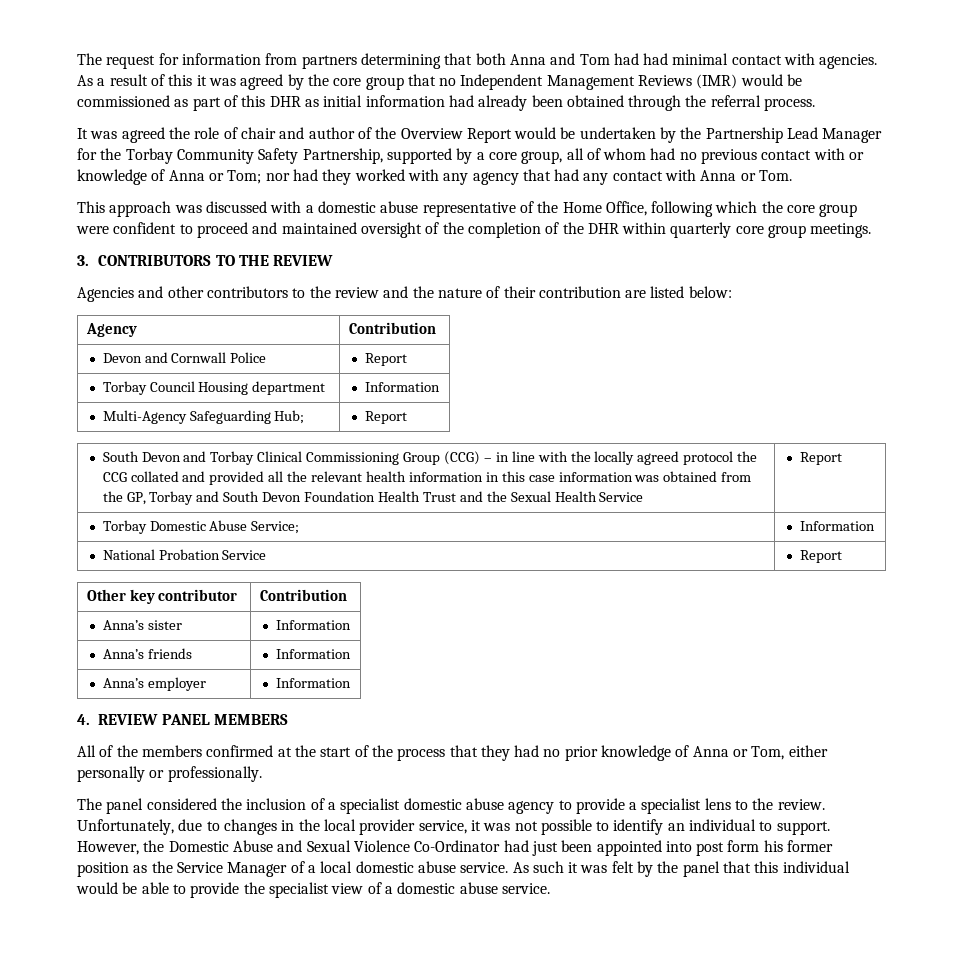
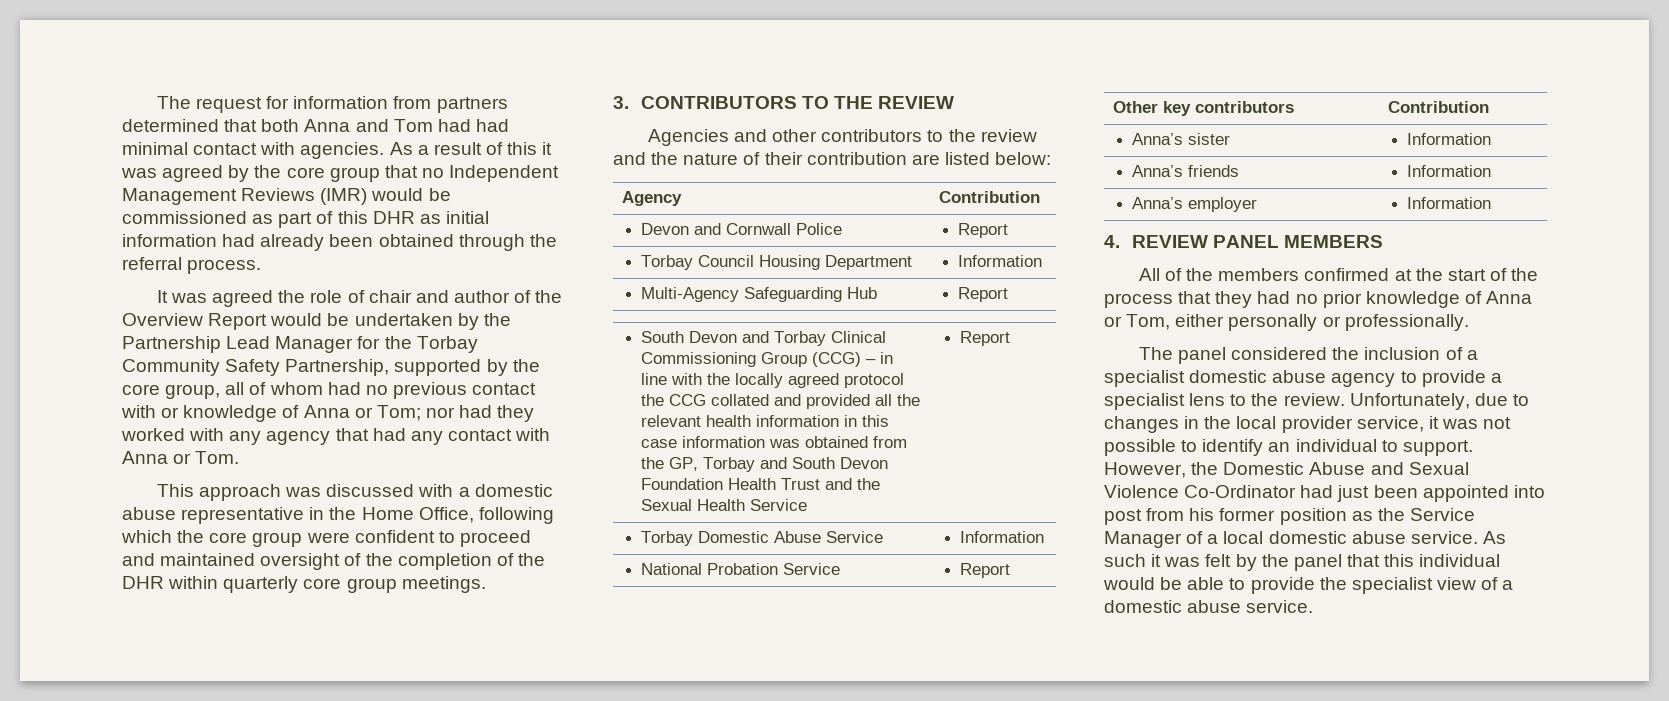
- The request for information from partners determining that both Anna and Tom had had minimal contact with agencies.
+ The request for information from partners determined that both Anna and Tom had had minimal contact with agencies.
- It was agreed the role of chair and author of the Overview Report would be undertaken by the Partnership Lead Manager for the Torbay Community Safety Partnership, supported by a core group, all of whom had no previous contact with or knowledge of Anna or Tom; nor had they worked with any agency that had any contact with Anna or Tom.
+ It was agreed the role of chair and author of the Overview Report would be undertaken by the Partnership Lead Manager for the Torbay Community Safety Partnership, supported by the core group, all of whom had no previous contact with or knowledge of Anna or Tom; nor had they worked with any agency that had any contact with Anna or Tom.
- This approach was discussed with a domestic abuse representative of the Home Office, following which the core group were confident to proceed and maintained oversight of the completion of the DHR within quarterly core group meetings.
+ This approach was discussed with a domestic abuse representative in the Home Office, following which the core group were confident to proceed and maintained oversight of the completion of the DHR within quarterly core group meetings.
- Torbay Council Housing department | Information
+ Torbay Council Housing Department | Information
- Multi-Agency Safeguarding Hub; | Report
+ Multi-Agency Safeguarding Hub | Report
- Torbay Domestic Abuse Service; | Information
+ Torbay Domestic Abuse Service | Information
- Other key contributor | Contribution
+ Other key contributors | Contribution
- However, the Domestic Abuse and Sexual Violence Co-Ordinator had just been appointed into post form his former position as the Service Manager of a local domestic abuse service.
+ However, the Domestic Abuse and Sexual Violence Co-Ordinator had just been appointed into post from his former position as the Service Manager of a local domestic abuse service.

